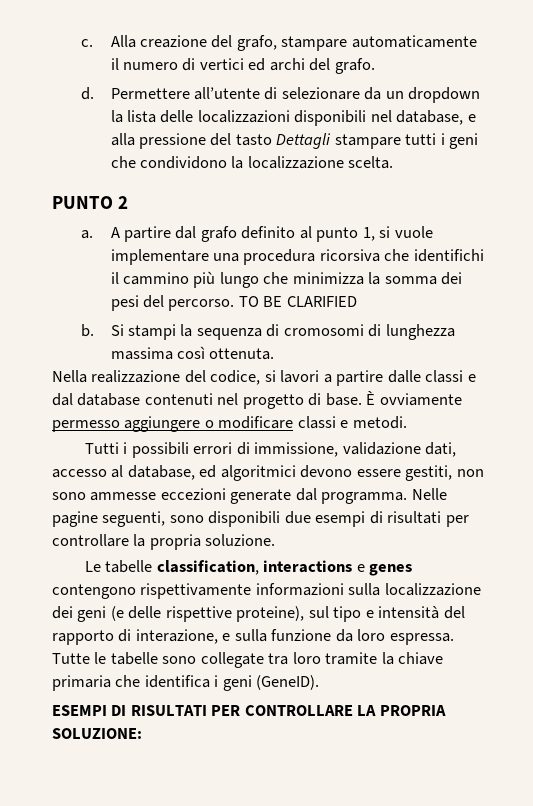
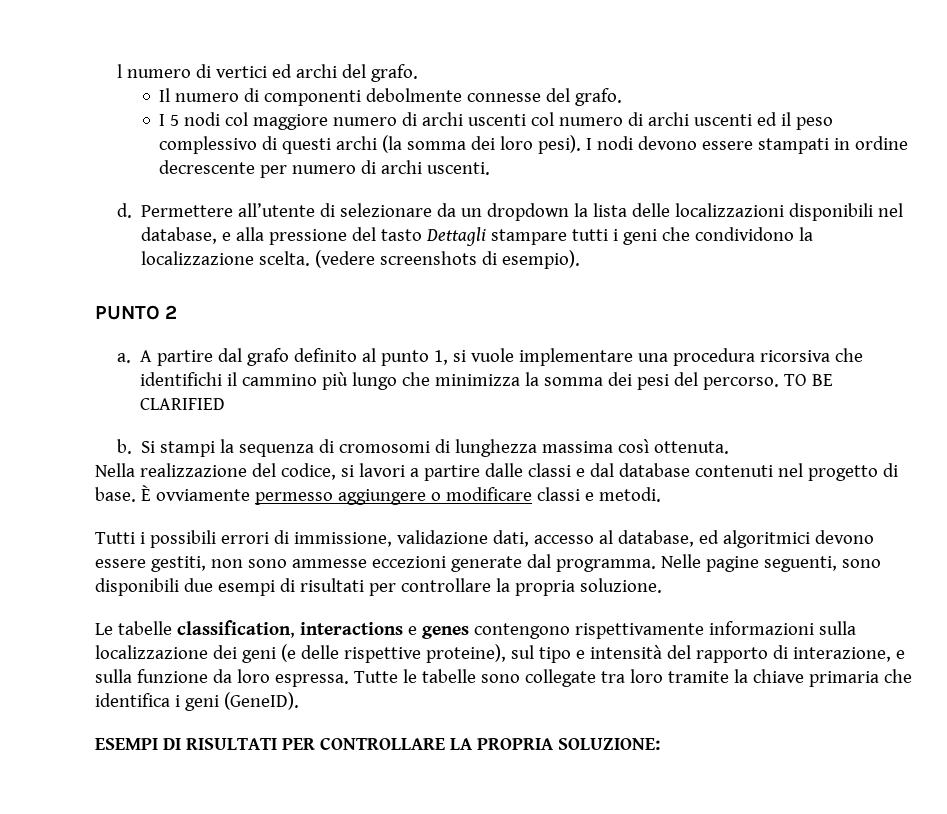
- c. Alla creazione del grafo, stampare automaticamente il numero di vertici ed archi del grafo.
+ l numero di vertici ed archi del grafo.
+ Il numero di componenti debolmente connesse del grafo.
+ I 5 nodi col maggiore numero di archi uscenti col numero di archi uscenti ed il peso complessivo di questi archi (la somma dei loro pesi). I nodi devono essere stampati in ordine decrescente per numero di archi uscenti.
+ (vedere screenshots di esempio).

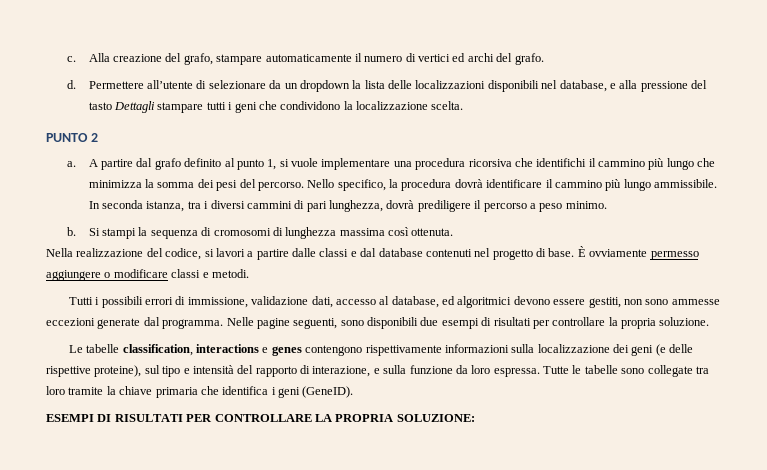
- l numero di vertici ed archi del grafo.
+ c. Alla creazione del grafo, stampare automaticamente il numero di vertici ed archi del grafo.
- Il numero di componenti debolmente connesse del grafo.
- I 5 nodi col maggiore numero di archi uscenti col numero di archi uscenti ed il peso complessivo di questi archi (la somma dei loro pesi). I nodi devono essere stampati in ordine decrescente per numero di archi uscenti.
- (vedere screenshots di esempio).
- TO BE CLARIFIED
+ Nello specifico, la procedura dovrà identificare il cammino più lungo ammissibile. In seconda istanza, tra i diversi cammini di pari lunghezza, dovrà prediligere il percorso a peso minimo.

